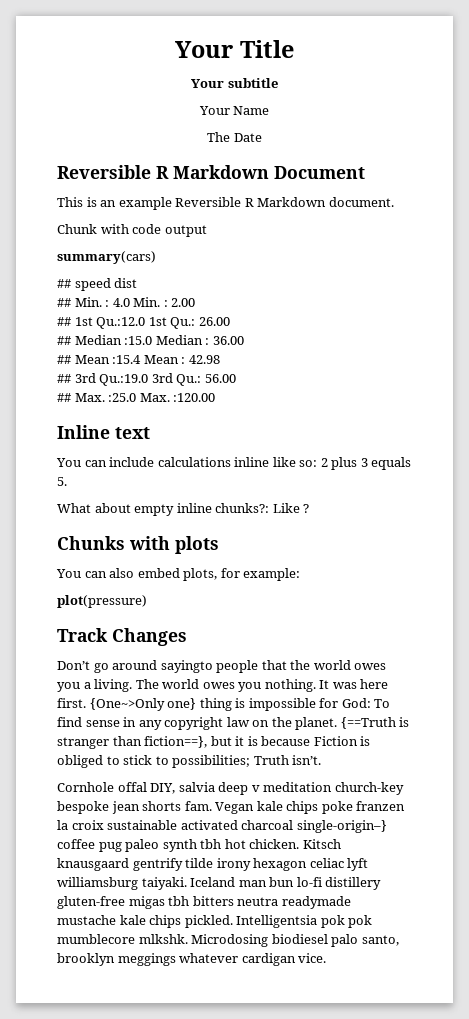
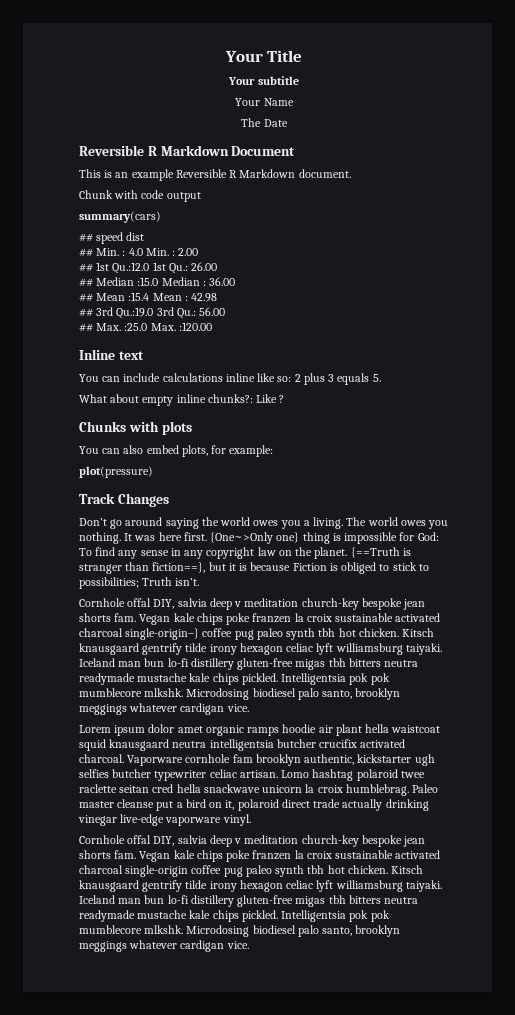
- Don’t go around sayingto people that the world owes you a living.
+ Don’t go around saying the world owes you a living.
- {One~>Only one} thing is impossible for God: To find sense in any copyright law on the planet.
+ {One~>Only one} thing is impossible for God: To find any sense in any copyright law on the planet.
+ Lorem ipsum dolor amet organic ramps hoodie air plant hella waistcoat squid knausgaard neutra intelligentsia butcher crucifix activated charcoal. Vaporware cornhole fam brooklyn authentic, kickstarter ugh selfies butcher typewriter celiac artisan. Lomo hashtag polaroid twee raclette seitan cred hella snackwave unicorn la croix humblebrag. Paleo master cleanse put a bird on it, polaroid direct trade actually drinking vinegar live-edge vaporware vinyl.
+ Cornhole offal DIY, salvia deep v meditation church-key bespoke jean shorts fam. Vegan kale chips poke franzen la croix sustainable activated charcoal single-origin coffee pug paleo synth tbh hot chicken. Kitsch knausgaard gentrify tilde irony hexagon celiac lyft williamsburg taiyaki. Iceland man bun lo-fi distillery gluten-free migas tbh bitters neutra readymade mustache kale chips pickled. Intelligentsia pok pok mumblecore mlkshk. Microdosing biodiesel palo santo, brooklyn meggings whatever cardigan vice.

